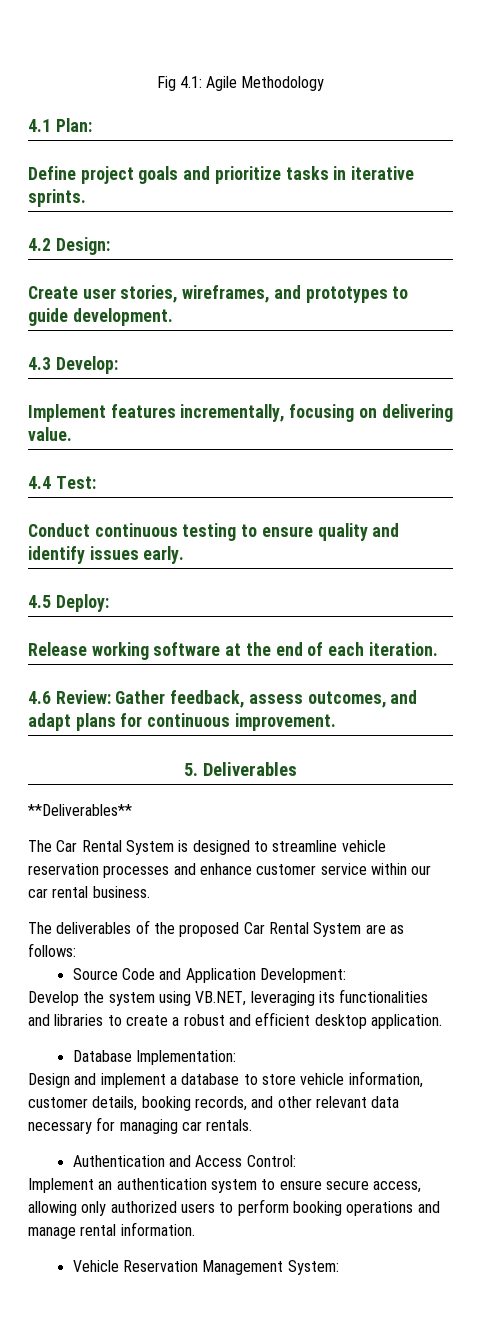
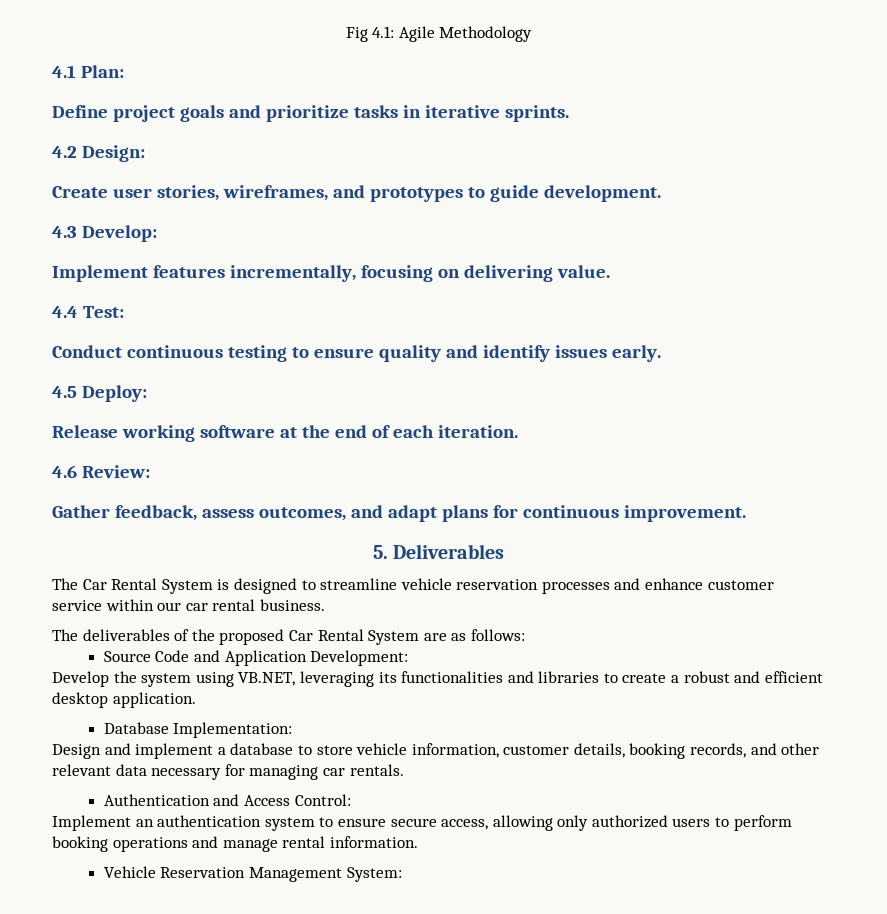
- 4.6 Review: Gather feedback, assess outcomes, and adapt plans for continuous improvement.
+ 4.6 Review:
+ Gather feedback, assess outcomes, and adapt plans for continuous improvement.
- **Deliverables**

